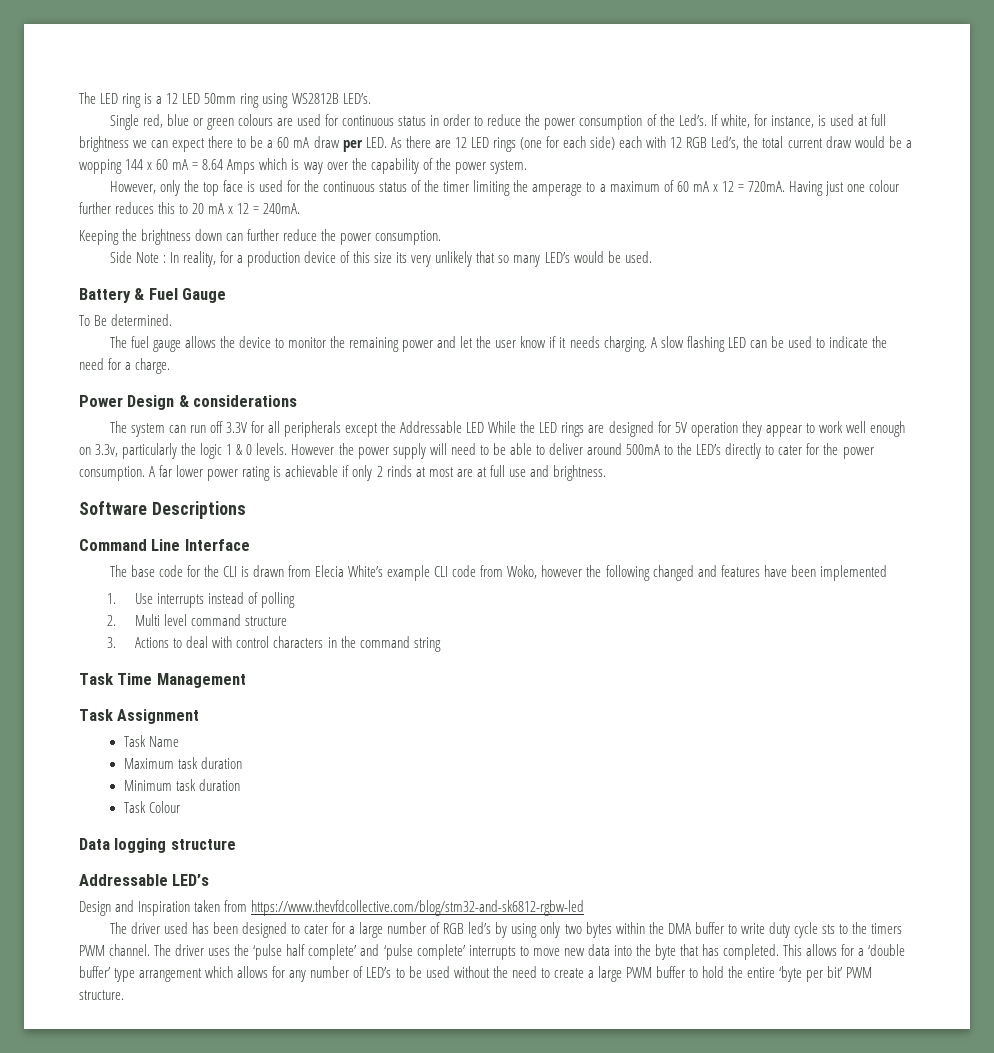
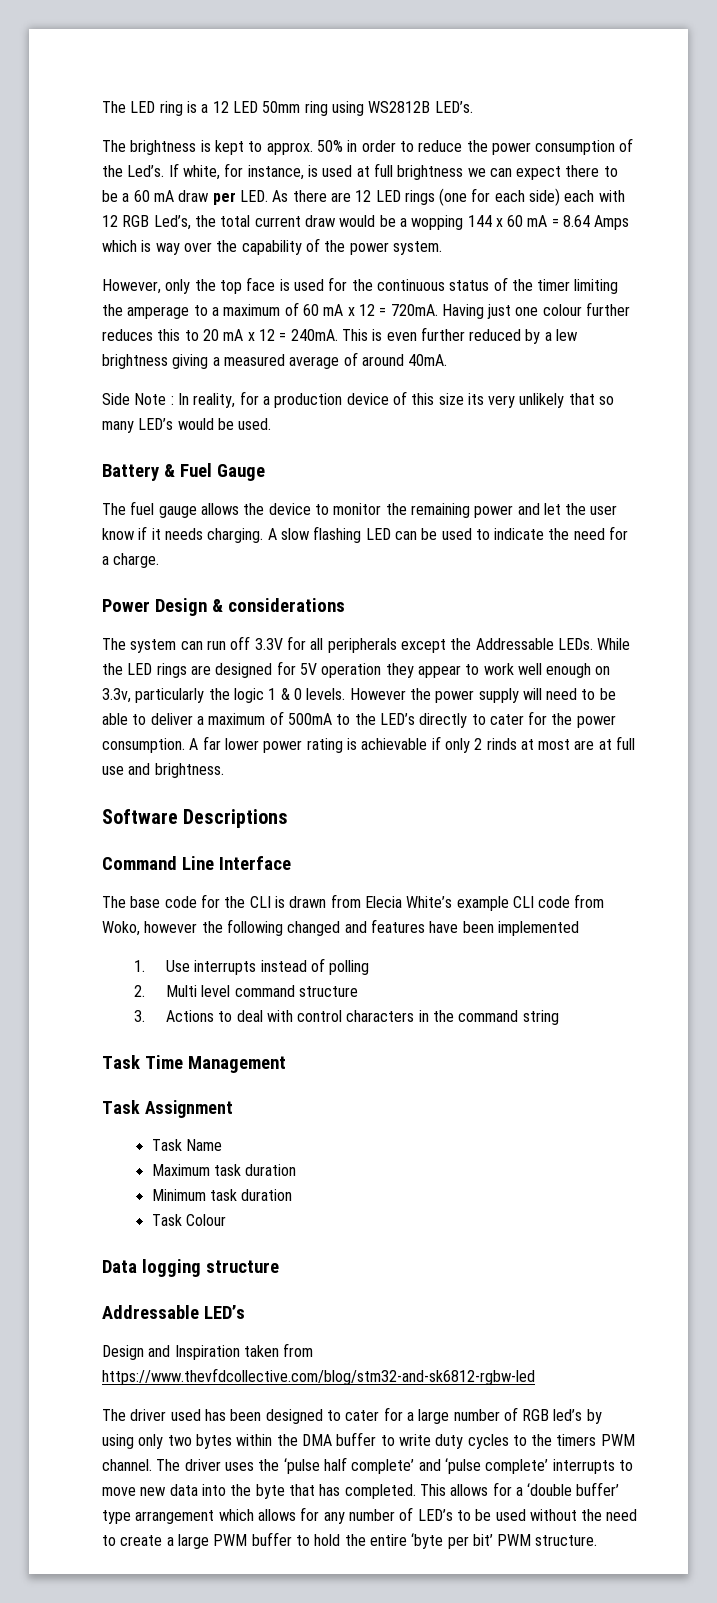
- Single red, blue or green colours are used for continuous status in order to reduce the power consumption of the Led’s.
+ The brightness is kept to approx. 50% in order to reduce the power consumption of the Led’s.
- Having just one colour further reduces this to 20 mA x 12 = 240mA.
- Keeping the brightness down can further reduce the power consumption.
+ Having just one colour further reduces this to 20 mA x 12 = 240mA. This is even further reduced by a lew brightness giving a measured average of around 40mA.
- To Be determined.
- The system can run off 3.3V for all peripherals except the Addressable LED While the LED rings are designed for 5V operation they appear to work well enough on 3.3v, particularly the logic 1 & 0 levels.
+ The system can run off 3.3V for all peripherals except the Addressable LEDs. While the LED rings are designed for 5V operation they appear to work well enough on 3.3v, particularly the logic 1 & 0 levels.
- However the power supply will need to be able to deliver around 500mA to the LED’s directly to cater for the power consumption.
+ However the power supply will need to be able to deliver a maximum of 500mA to the LED’s directly to cater for the power consumption.
- The driver used has been designed to cater for a large number of RGB led’s by using only two bytes within the DMA buffer to write duty cycle sts to the timers PWM channel.
+ The driver used has been designed to cater for a large number of RGB led’s by using only two bytes within the DMA buffer to write duty cycles to the timers PWM channel.

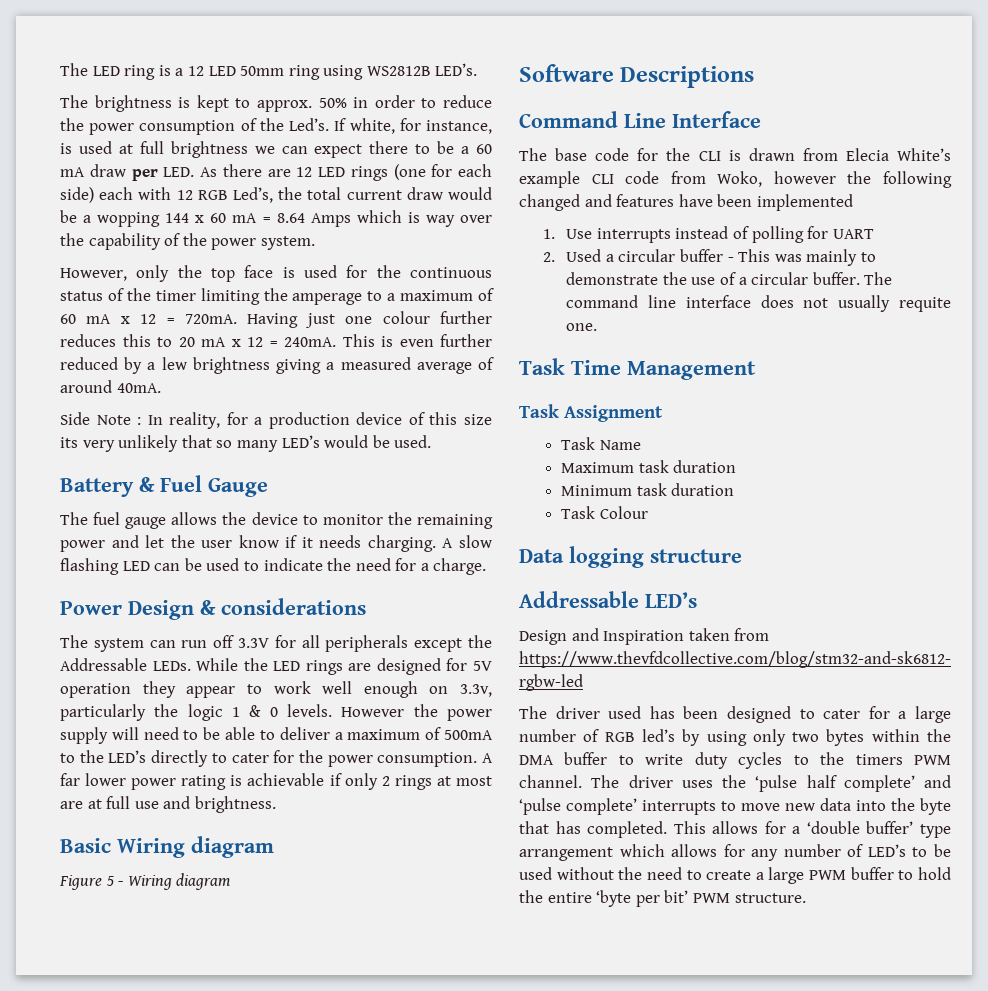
- A far lower power rating is achievable if only 2 rinds at most are at full use and brightness.
+ A far lower power rating is achievable if only 2 rings at most are at full use and brightness.
+ Basic Wiring diagram
+ Figure 5 - Wiring diagram
- 1. Use interrupts instead of polling
+ 1. Use interrupts instead of polling for UART
- 2. Multi level command structure
- 3. Actions to deal with control characters in the command string
+ 2. Used a circular buffer - This was mainly to demonstrate the use of a circular buffer. The command line interface does not usually requite one.

